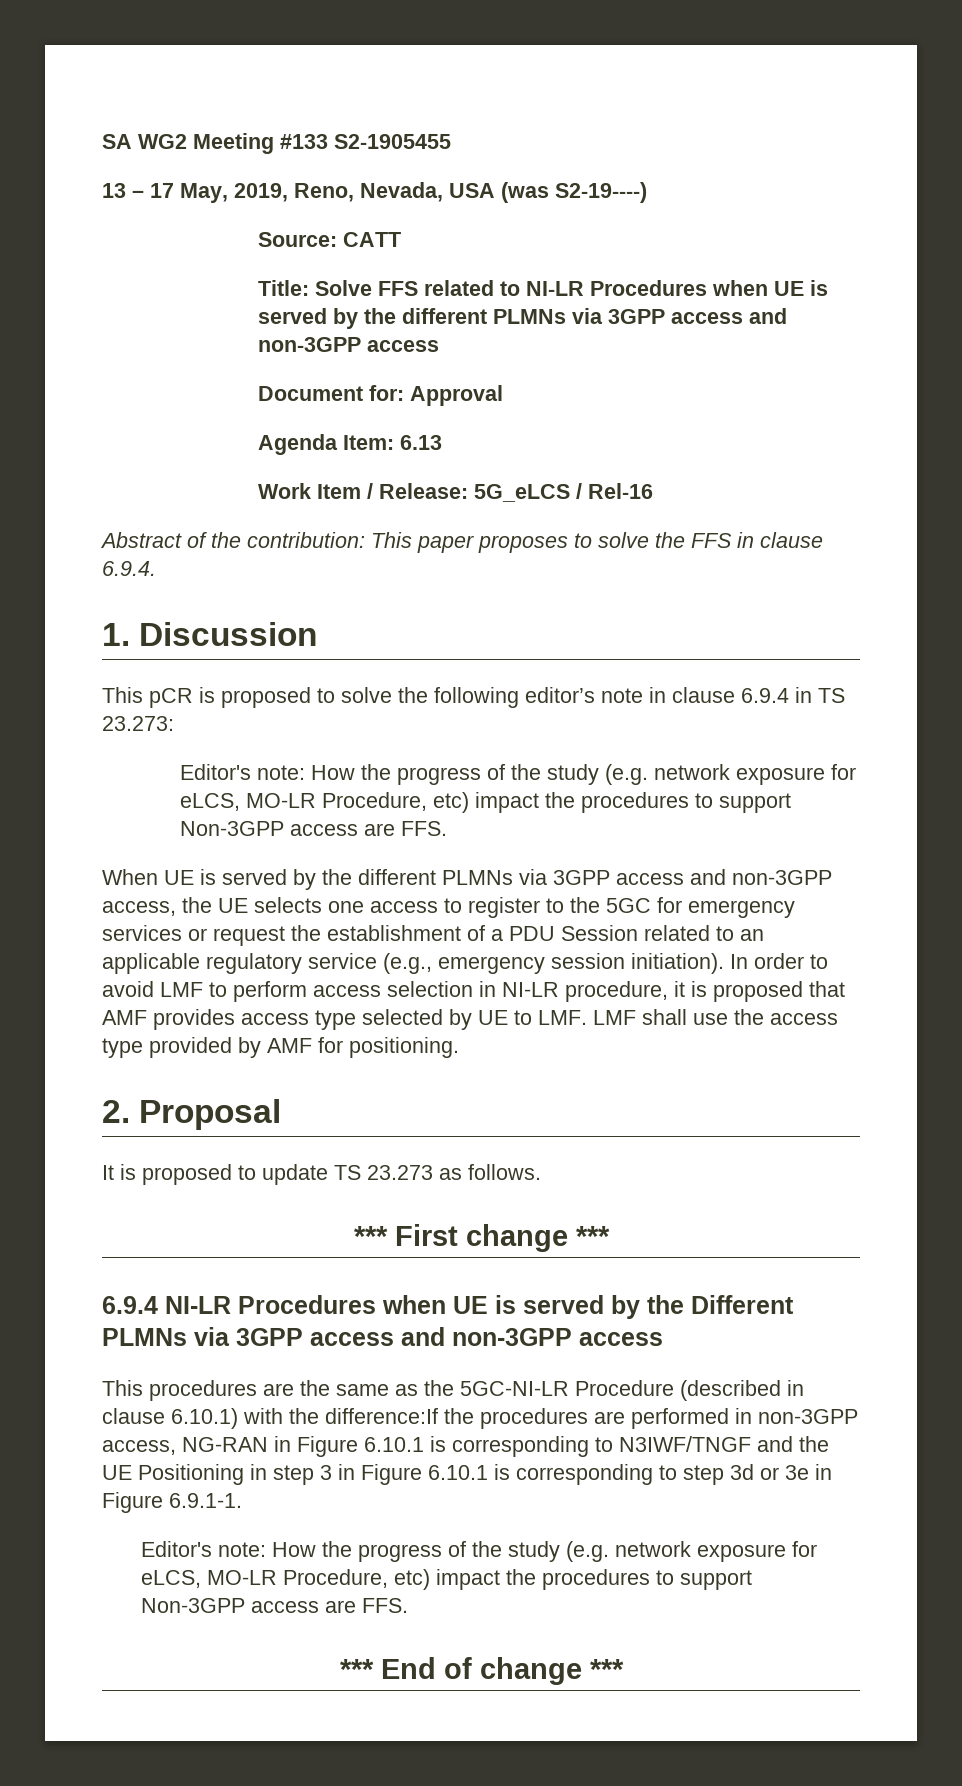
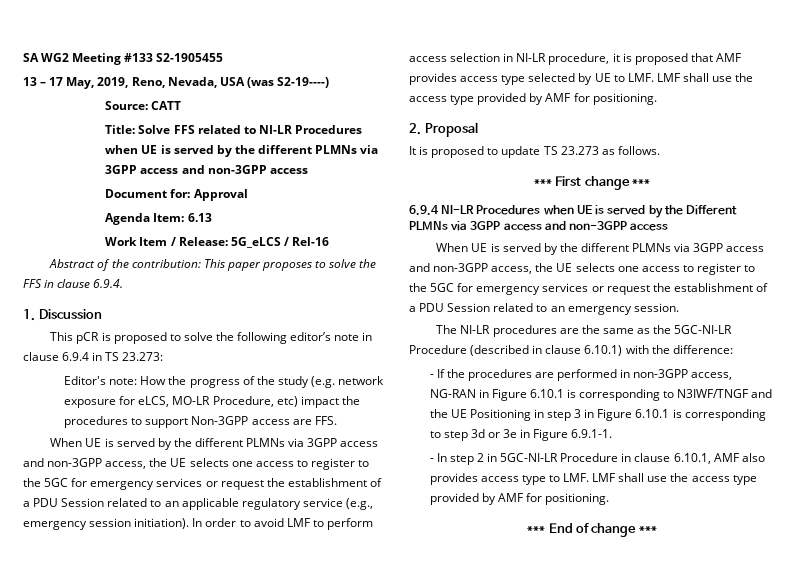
- This procedures are the same as the 5GC-NI-LR Procedure (described in clause 6.10.1) with the difference:If the procedures are performed in non-3GPP access, NG-RAN in Figure 6.10.1 is corresponding to N3IWF/TNGF and the UE Positioning in step 3 in Figure 6.10.1 is corresponding to step 3d or 3e in Figure 6.9.1-1.
- Editor's note: How the progress of the study (e.g. network exposure for eLCS, MO-LR Procedure, etc) impact the procedures to support Non-3GPP access are FFS.
+ When UE is served by the different PLMNs via 3GPP access and non-3GPP access, the UE selects one access to register to the 5GC for emergency services or request the establishment of a PDU Session related to an emergency session.
+ The NI-LR procedures are the same as the 5GC-NI-LR Procedure (described in clause 6.10.1) with the difference:
+ - If the procedures are performed in non-3GPP access, NG-RAN in Figure 6.10.1 is corresponding to N3IWF/TNGF and the UE Positioning in step 3 in Figure 6.10.1 is corresponding to step 3d or 3e in Figure 6.9.1-1.
+ - In step 2 in 5GC-NI-LR Procedure in clause 6.10.1, AMF also provides access type to LMF. LMF shall use the access type provided by AMF for positioning.

